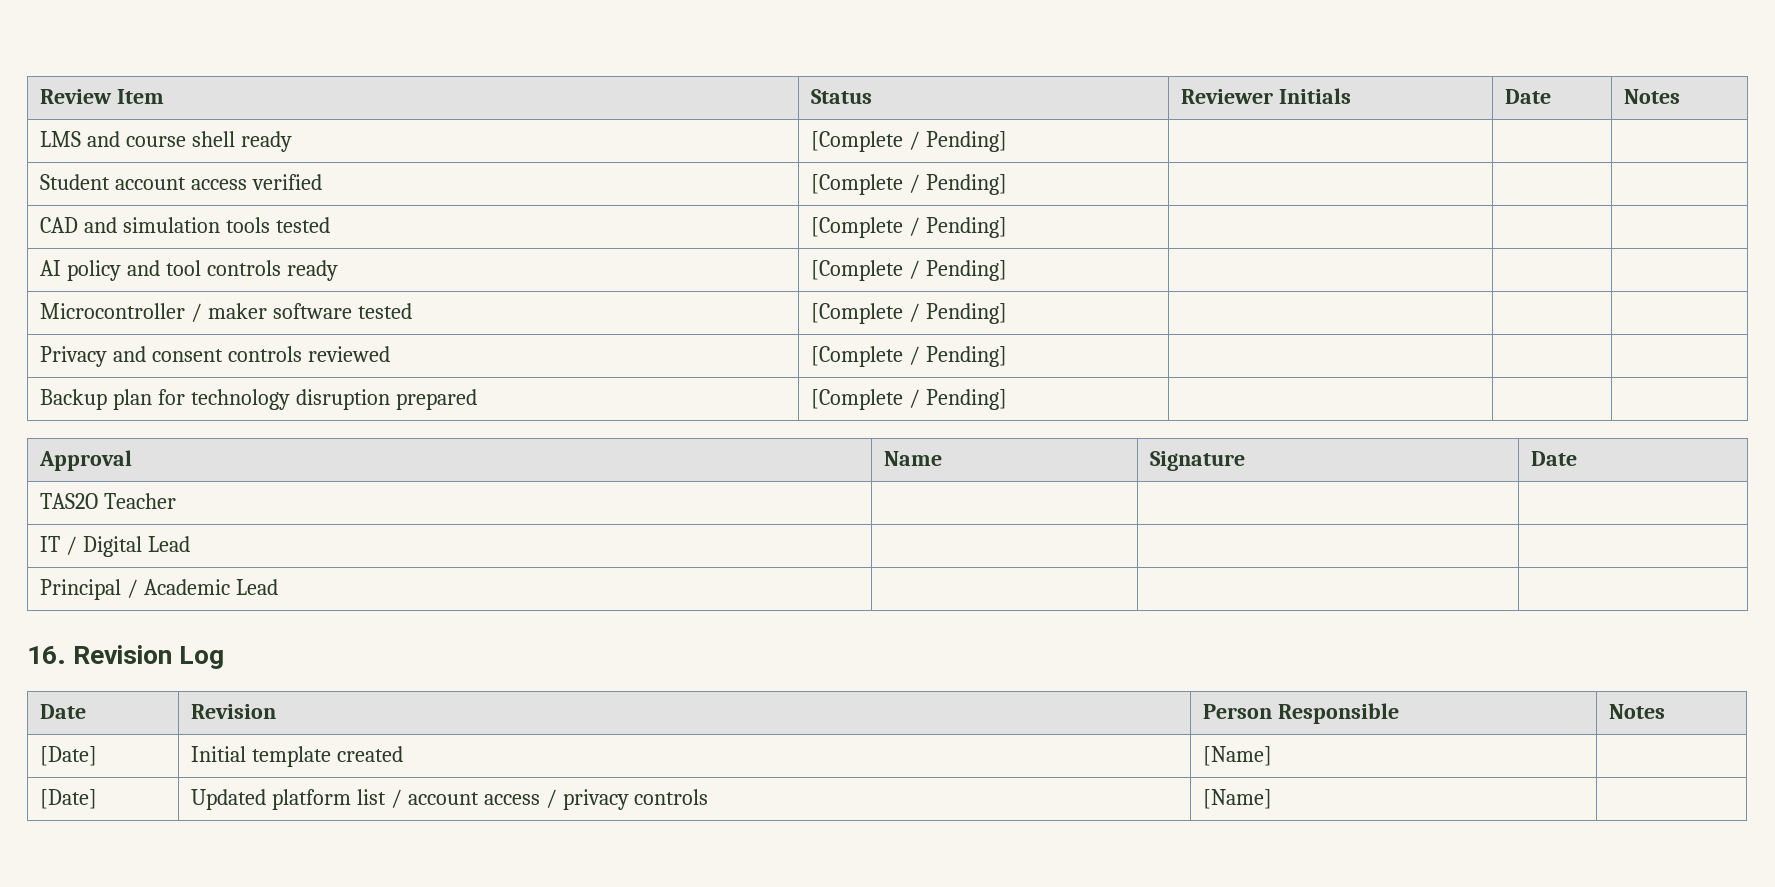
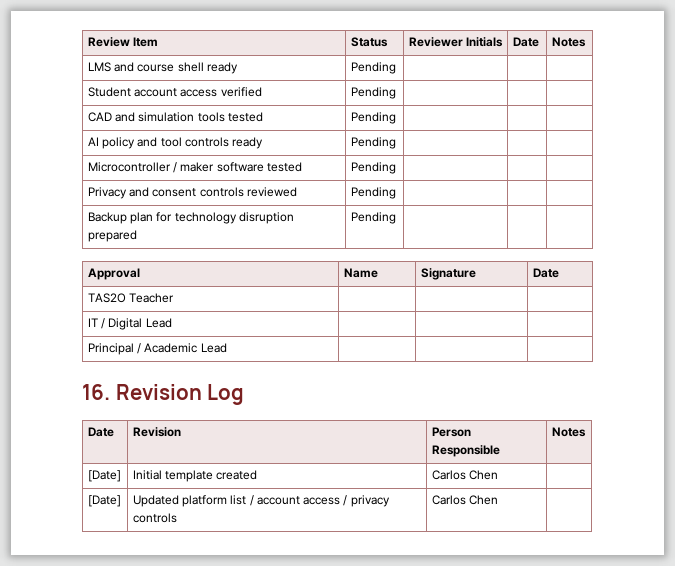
- LMS and course shell ready | [Complete / Pending] | | |
+ LMS and course shell ready | Pending | | |
- Student account access verified | [Complete / Pending] | | |
+ Student account access verified | Pending | | |
- CAD and simulation tools tested | [Complete / Pending] | | |
+ CAD and simulation tools tested | Pending | | |
- AI policy and tool controls ready | [Complete / Pending] | | |
+ AI policy and tool controls ready | Pending | | |
- Microcontroller / maker software tested | [Complete / Pending] | | |
+ Microcontroller / maker software tested | Pending | | |
- Privacy and consent controls reviewed | [Complete / Pending] | | |
+ Privacy and consent controls reviewed | Pending | | |
- Backup plan for technology disruption prepared | [Complete / Pending] | | |
+ Backup plan for technology disruption prepared | Pending | | |
- [Date] | Initial template created | [Name] |
+ [Date] | Initial template created | Carlos Chen |
- [Date] | Updated platform list / account access / privacy controls | [Name] |
+ [Date] | Updated platform list / account access / privacy controls | Carlos Chen |

